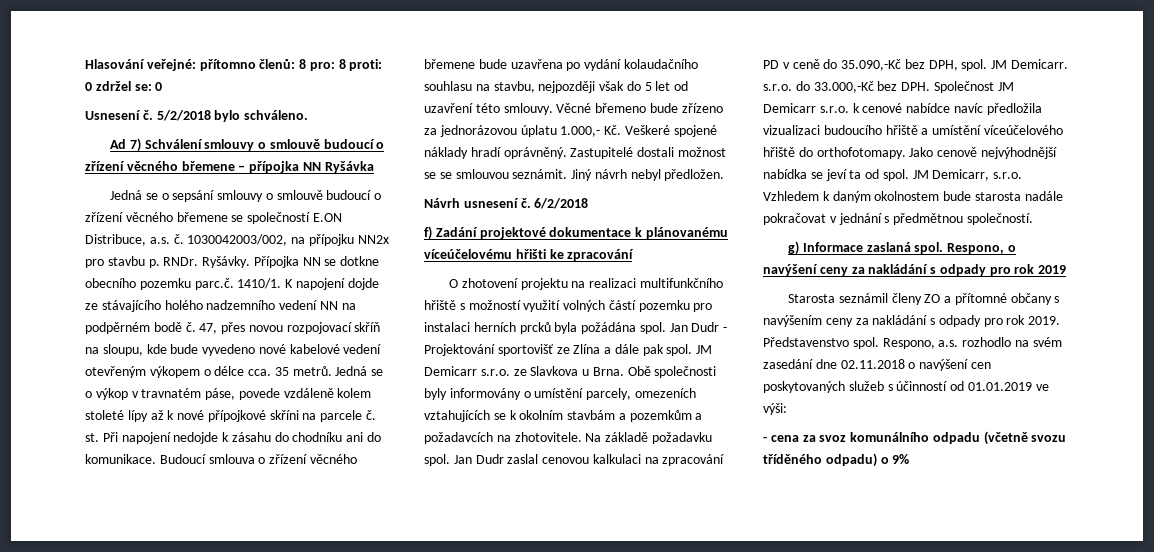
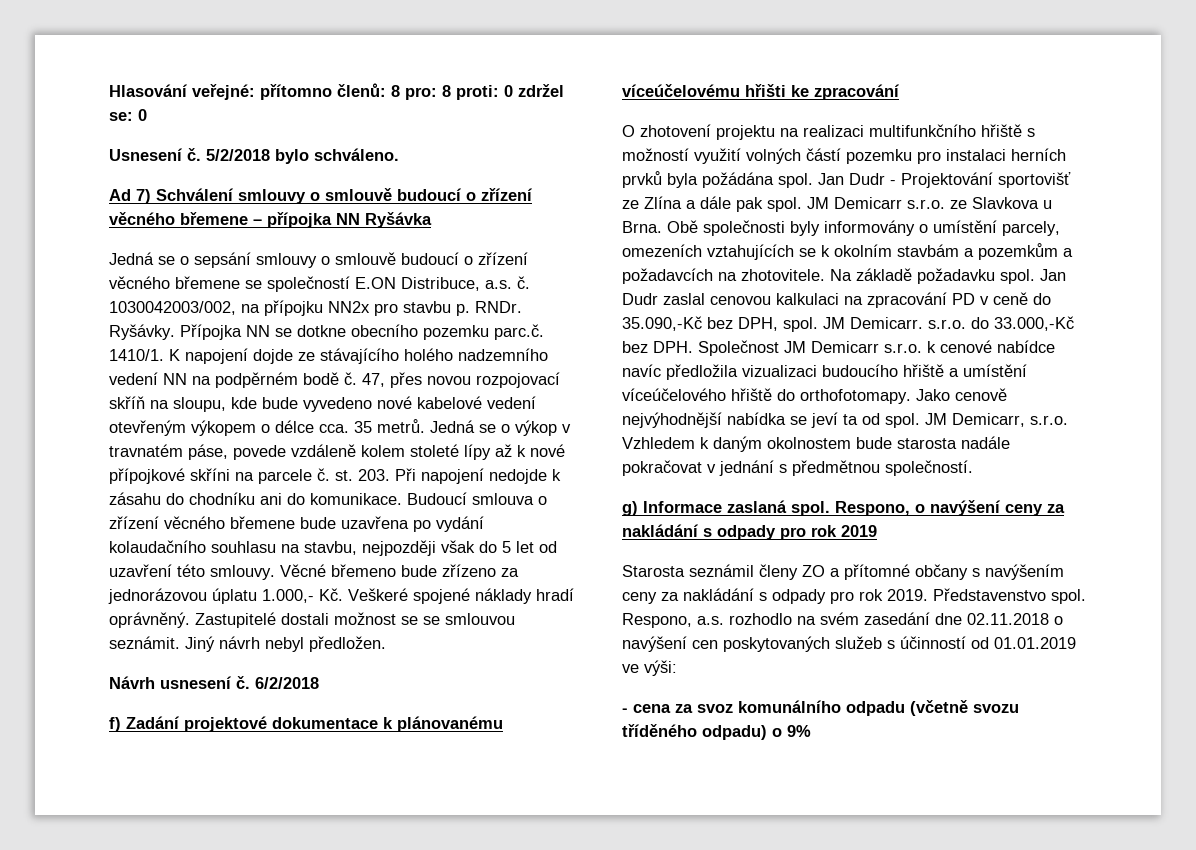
- Při napojení nedojde k zásahu do chodníku ani do komunikace.
+ 203. Při napojení nedojde k zásahu do chodníku ani do komunikace.
- O zhotovení projektu na realizaci multifunkčního hřiště s možností využití volných částí pozemku pro instalaci herních prcků byla požádána spol.
+ O zhotovení projektu na realizaci multifunkčního hřiště s možností využití volných částí pozemku pro instalaci herních prvků byla požádána spol.

